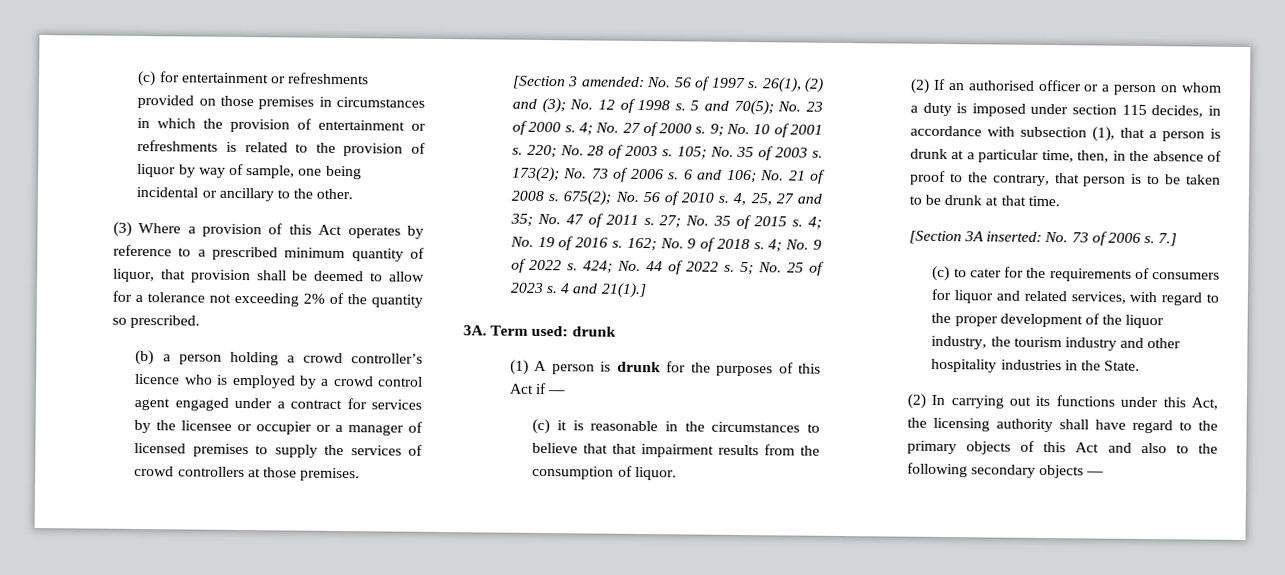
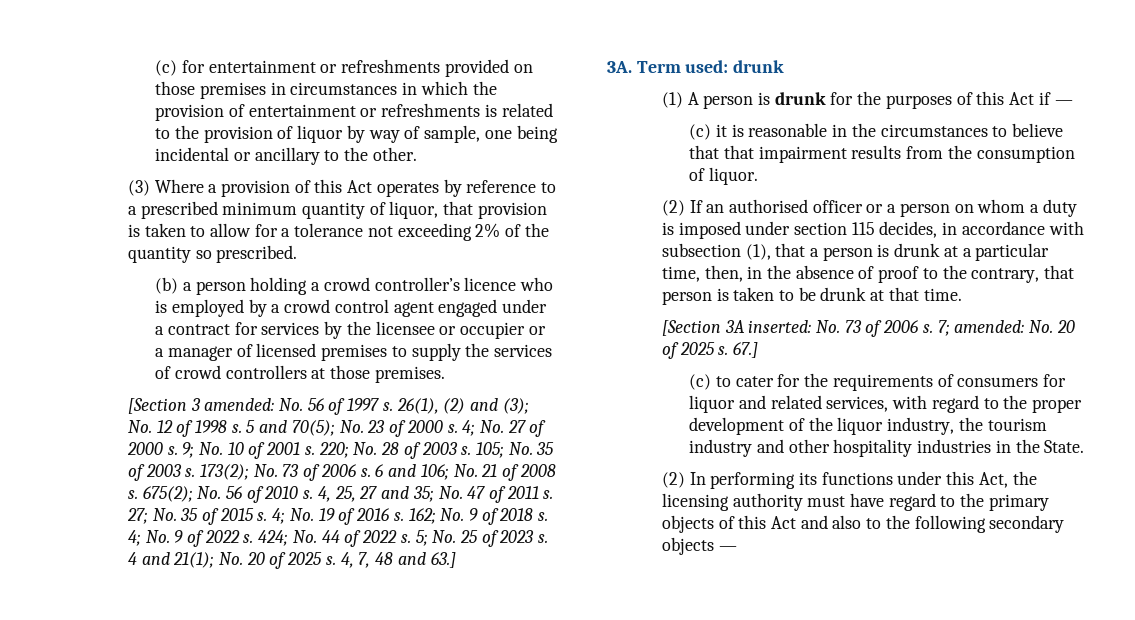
- (3) Where a provision of this Act operates by reference to a prescribed minimum quantity of liquor, that provision shall be deemed to allow for a tolerance not exceeding 2% of the quantity so prescribed.
+ (3) Where a provision of this Act operates by reference to a prescribed minimum quantity of liquor, that provision is taken to allow for a tolerance not exceeding 2% of the quantity so prescribed.
- 4 and 21(1).]
+ 4 and 21(1); No. 20 of 2025 s. 4, 7, 48 and 63.]
- (2) If an authorised officer or a person on whom a duty is imposed under section 115 decides, in accordance with subsection (1), that a person is drunk at a particular time, then, in the absence of proof to the contrary, that person is to be taken to be drunk at that time.
+ (2) If an authorised officer or a person on whom a duty is imposed under section 115 decides, in accordance with subsection (1), that a person is drunk at a particular time, then, in the absence of proof to the contrary, that person is taken to be drunk at that time.
- 7.]
+ 7; amended: No. 20 of 2025 s. 67.]
- (2) In carrying out its functions under this Act, the licensing authority shall have regard to the primary objects of this Act and also to the following secondary objects —
+ (2) In performing its functions under this Act, the licensing authority must have regard to the primary objects of this Act and also to the following secondary objects —

